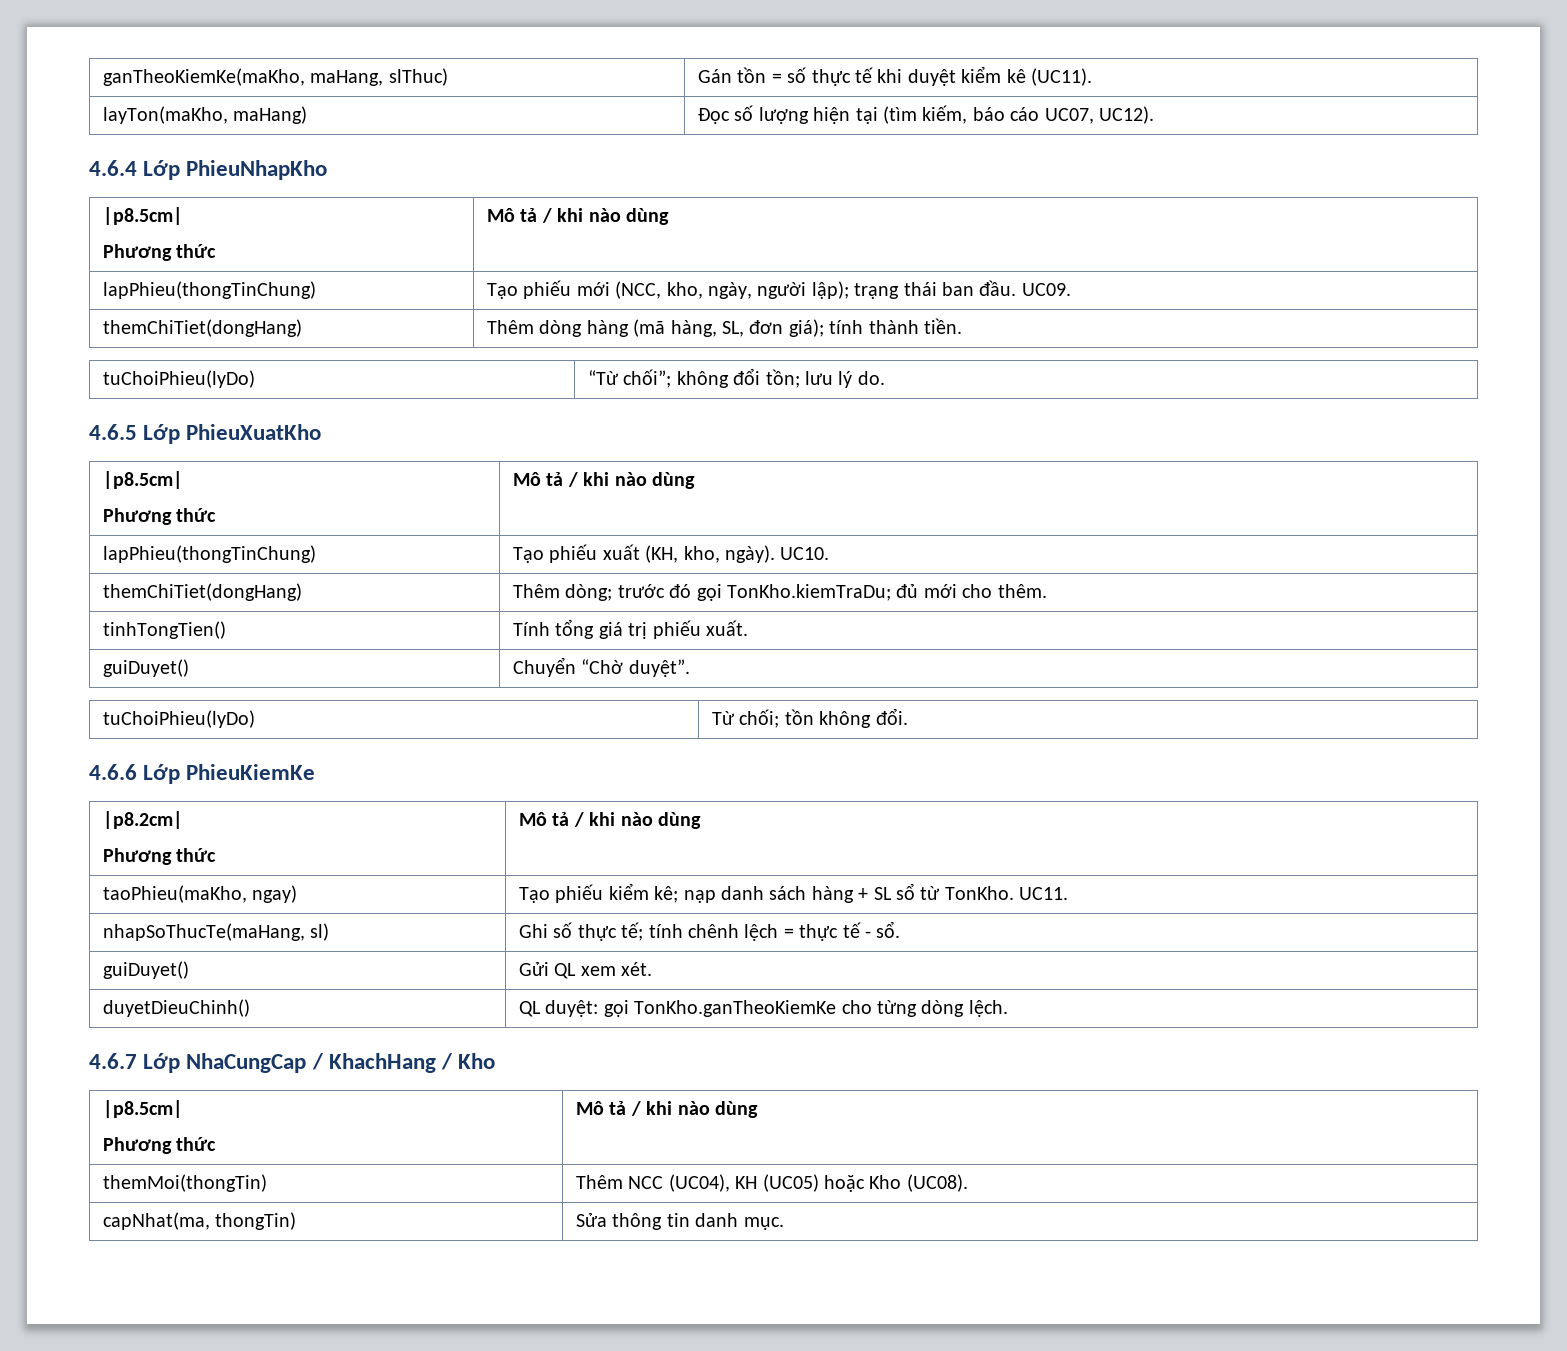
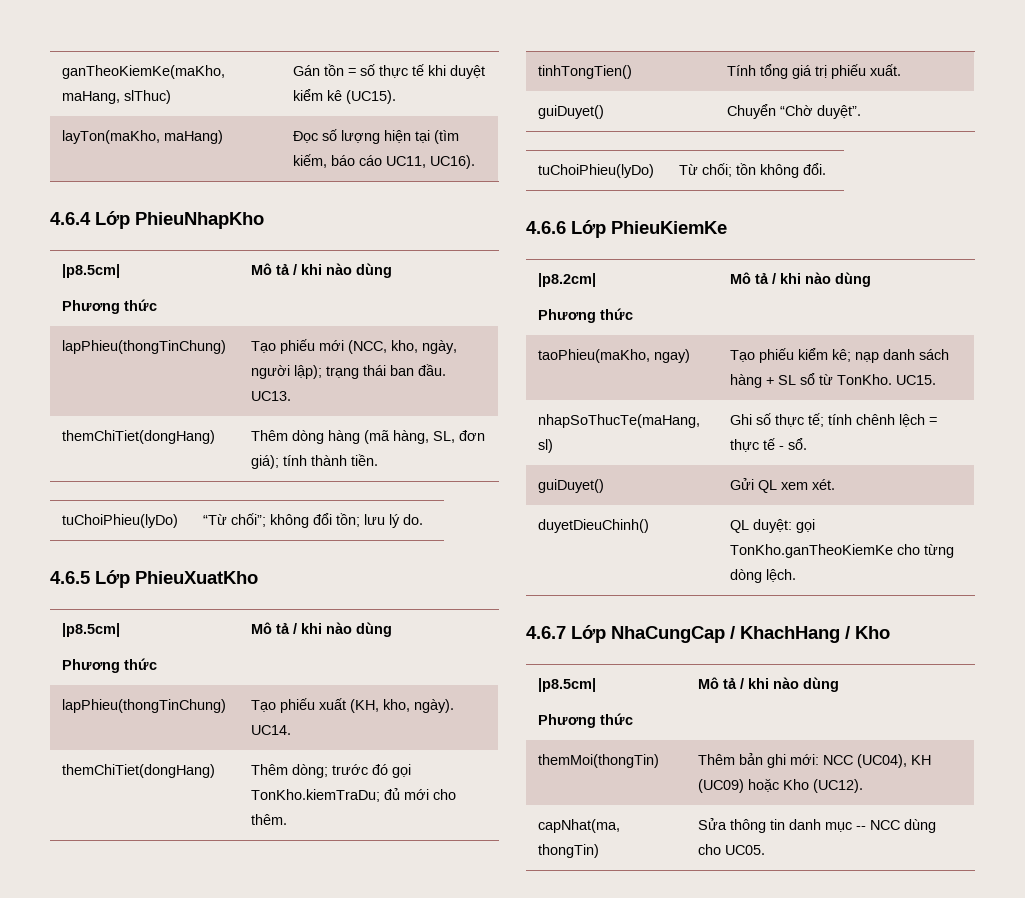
- ganTheoKiemKe(maKho, maHang, slThuc) | Gán tồn = số thực tế khi duyệt kiểm kê (UC11).
+ ganTheoKiemKe(maKho, maHang, slThuc) | Gán tồn = số thực tế khi duyệt kiểm kê (UC15).
- layTon(maKho, maHang) | Đọc số lượng hiện tại (tìm kiếm, báo cáo UC07, UC12).
+ layTon(maKho, maHang) | Đọc số lượng hiện tại (tìm kiếm, báo cáo UC11, UC16).
- lapPhieu(thongTinChung) | Tạo phiếu mới (NCC, kho, ngày, người lập); trạng thái ban đầu. UC09.
+ lapPhieu(thongTinChung) | Tạo phiếu mới (NCC, kho, ngày, người lập); trạng thái ban đầu. UC13.
- lapPhieu(thongTinChung) | Tạo phiếu xuất (KH, kho, ngày). UC10.
+ lapPhieu(thongTinChung) | Tạo phiếu xuất (KH, kho, ngày). UC14.
- taoPhieu(maKho, ngay) | Tạo phiếu kiểm kê; nạp danh sách hàng + SL sổ từ TonKho. UC11.
+ taoPhieu(maKho, ngay) | Tạo phiếu kiểm kê; nạp danh sách hàng + SL sổ từ TonKho. UC15.
- themMoi(thongTin) | Thêm NCC (UC04), KH (UC05) hoặc Kho (UC08).
+ themMoi(thongTin) | Thêm bản ghi mới: NCC (UC04), KH (UC09) hoặc Kho (UC12).
- capNhat(ma, thongTin) | Sửa thông tin danh mục.
+ capNhat(ma, thongTin) | Sửa thông tin danh mục -- NCC dùng cho UC05.

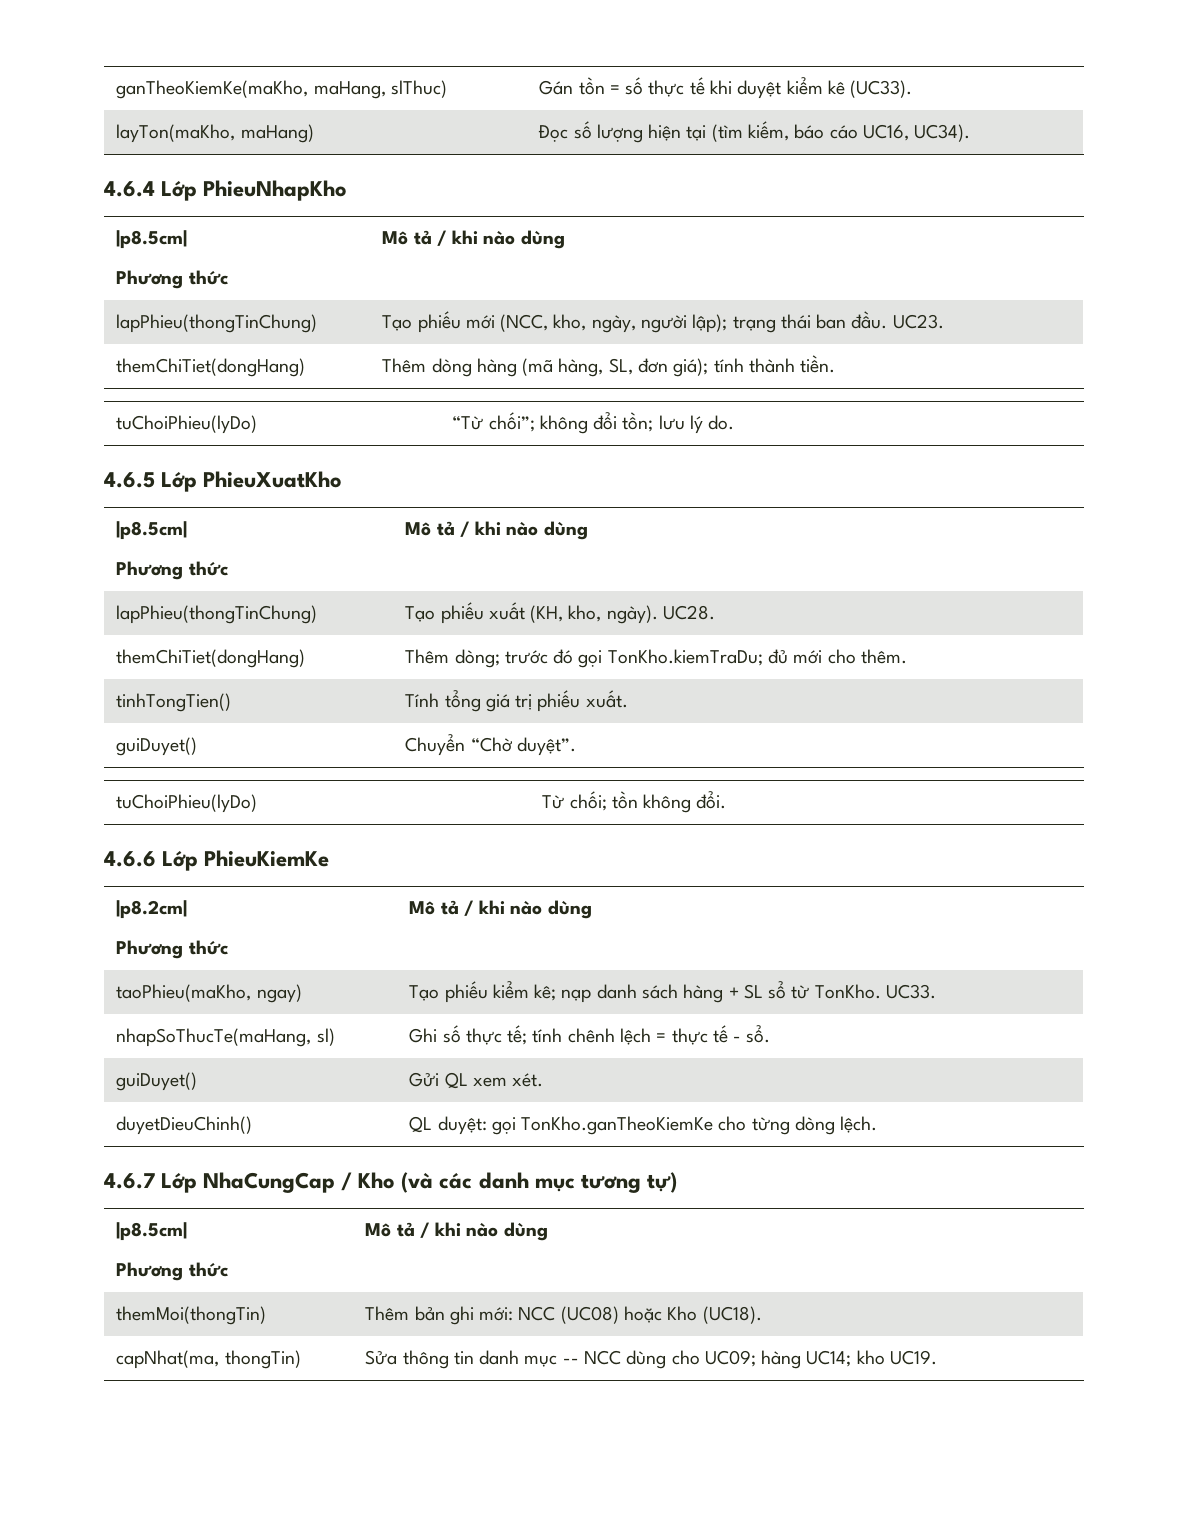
- ganTheoKiemKe(maKho, maHang, slThuc) | Gán tồn = số thực tế khi duyệt kiểm kê (UC15).
+ ganTheoKiemKe(maKho, maHang, slThuc) | Gán tồn = số thực tế khi duyệt kiểm kê (UC33).
- layTon(maKho, maHang) | Đọc số lượng hiện tại (tìm kiếm, báo cáo UC11, UC16).
+ layTon(maKho, maHang) | Đọc số lượng hiện tại (tìm kiếm, báo cáo UC16, UC34).
- lapPhieu(thongTinChung) | Tạo phiếu mới (NCC, kho, ngày, người lập); trạng thái ban đầu. UC13.
+ lapPhieu(thongTinChung) | Tạo phiếu mới (NCC, kho, ngày, người lập); trạng thái ban đầu. UC23.
- lapPhieu(thongTinChung) | Tạo phiếu xuất (KH, kho, ngày). UC14.
+ lapPhieu(thongTinChung) | Tạo phiếu xuất (KH, kho, ngày). UC28.
- taoPhieu(maKho, ngay) | Tạo phiếu kiểm kê; nạp danh sách hàng + SL sổ từ TonKho. UC15.
+ taoPhieu(maKho, ngay) | Tạo phiếu kiểm kê; nạp danh sách hàng + SL sổ từ TonKho. UC33.
- 4.6.7 Lớp NhaCungCap / KhachHang / Kho
+ 4.6.7 Lớp NhaCungCap / Kho (và các danh mục tương tự)
- themMoi(thongTin) | Thêm bản ghi mới: NCC (UC04), KH (UC09) hoặc Kho (UC12).
+ themMoi(thongTin) | Thêm bản ghi mới: NCC (UC08) hoặc Kho (UC18).
- capNhat(ma, thongTin) | Sửa thông tin danh mục -- NCC dùng cho UC05.
+ capNhat(ma, thongTin) | Sửa thông tin danh mục -- NCC dùng cho UC09; hàng UC14; kho UC19.

